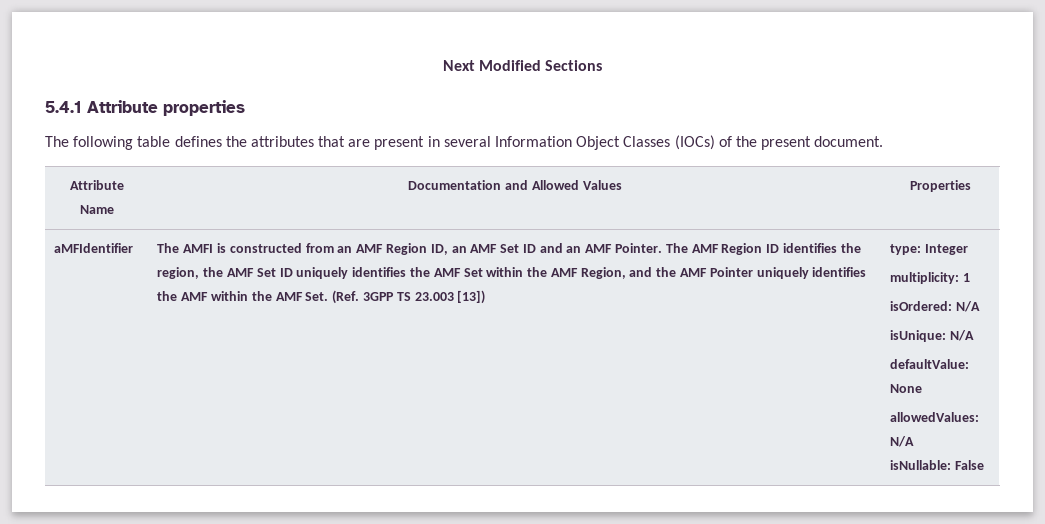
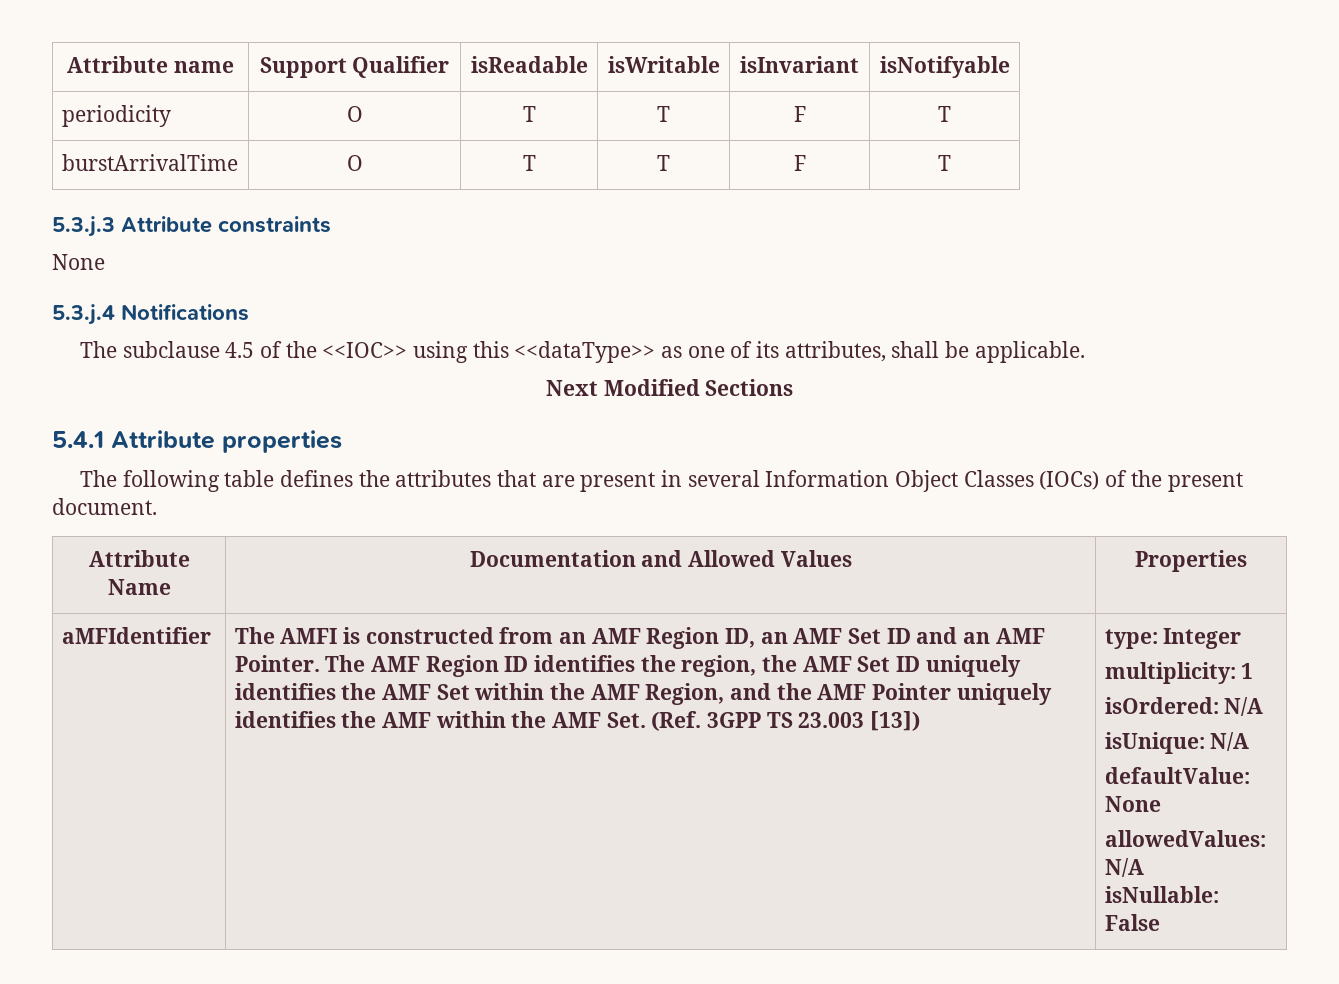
+ Attribute name | Support Qualifier | isReadable | isWritable | isInvariant | isNotifyable
+ periodicity | O | T | T | F | T
+ burstArrivalTime | O | T | T | F | T
+ 5.3.j.3 Attribute constraints
+ None
+ 5.3.j.4 Notifications
+ The subclause 4.5 of the <<IOC>> using this <<dataType>> as one of its attributes, shall be applicable.

